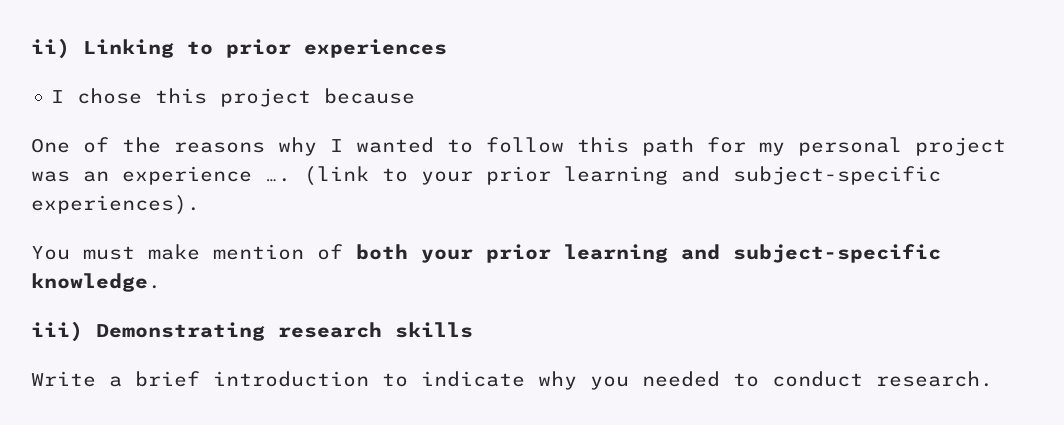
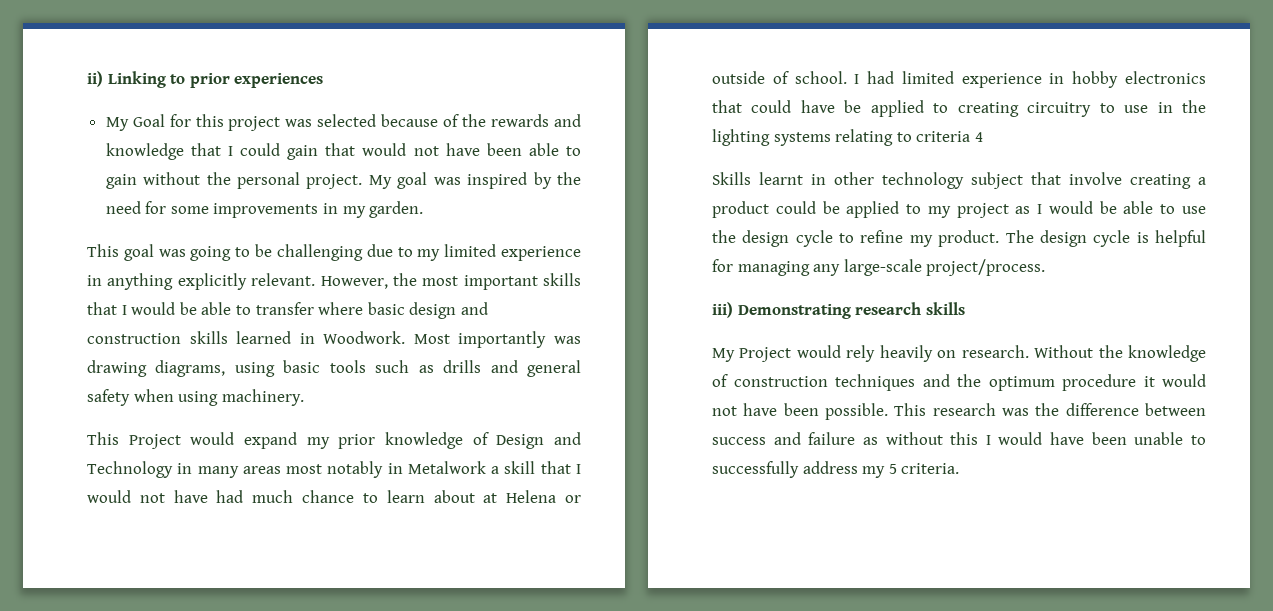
- I chose this project because
- One of the reasons why I wanted to follow this path for my personal project was an experience …. (link to your prior learning and subject-specific experiences).
- You must make mention of both your prior learning and subject-specific knowledge.
+ My Goal for this project was selected because of the rewards and knowledge that I could gain that would not have been able to gain without the personal project. My goal was inspired by the need for some improvements in my garden.
+ This goal was going to be challenging due to my limited experience in anything explicitly relevant. However, the most important skills that I would be able to transfer where basic design and construction skills learned in Woodwork. Most importantly was drawing diagrams, using basic tools such as drills and general safety when using machinery.
+ This Project would expand my prior knowledge of Design and Technology in many areas most notably in Metalwork a skill that I would not have had much chance to learn about at Helena or outside of school. I had limited experience in hobby electronics that could have be applied to creating circuitry to use in the lighting systems relating to criteria 4
+ Skills learnt in other technology subject that involve creating a product could be applied to my project as I would be able to use the design cycle to refine my product. The design cycle is helpful for managing any large-scale project/process.
  iii) Demonstrating research skills
- Write a brief introduction to indicate why you needed to conduct research.
+ My Project would rely heavily on research. Without the knowledge of construction techniques and the optimum procedure it would not have been possible. This research was the difference between success and failure as without this I would have been unable to successfully address my 5 criteria.

